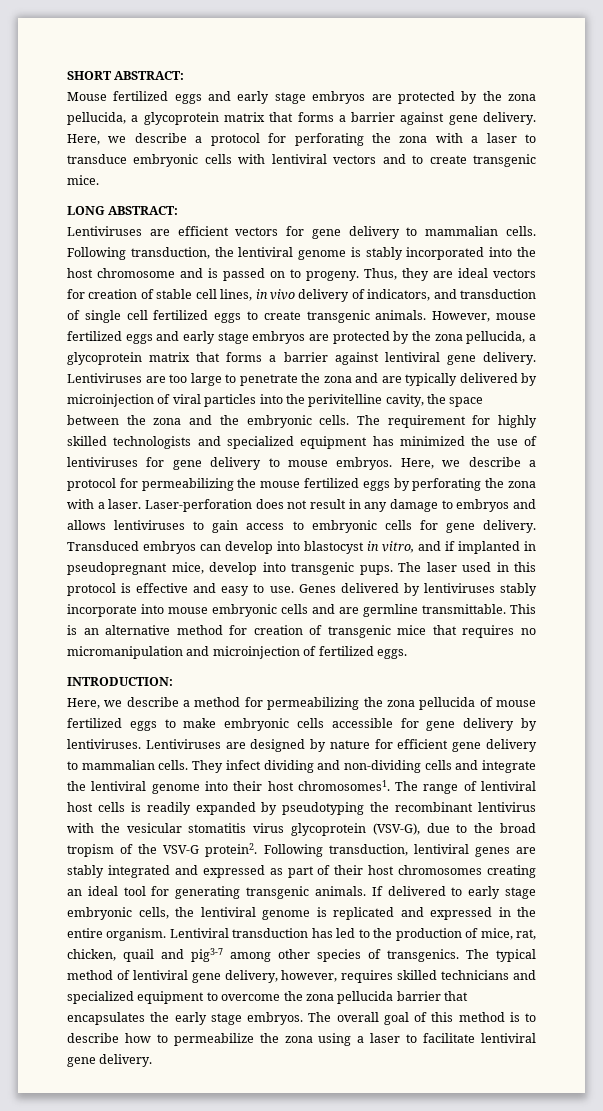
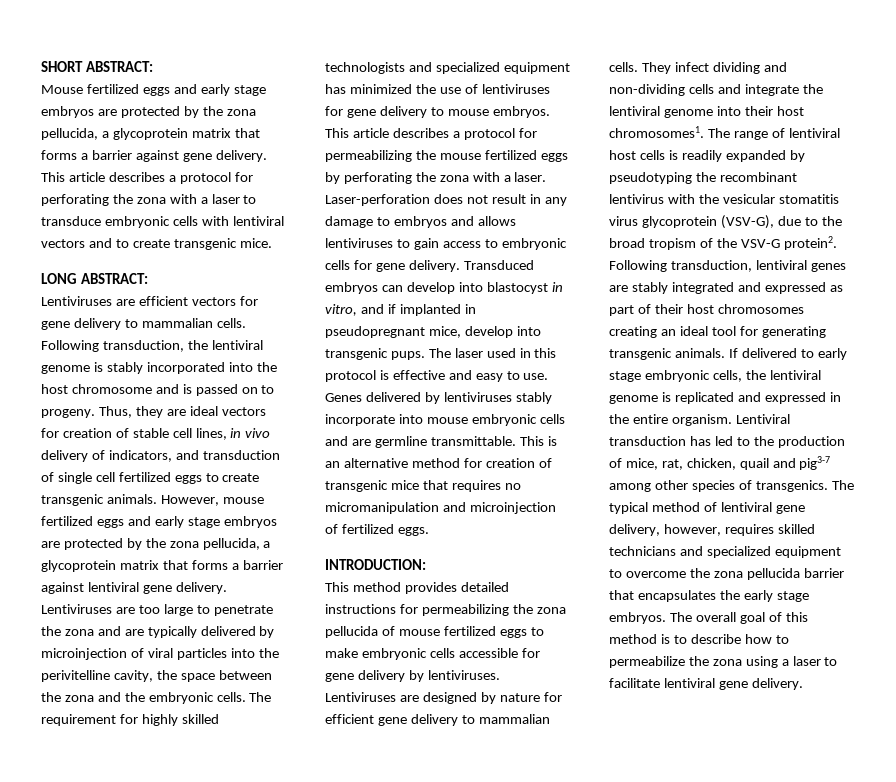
- Here, we describe a protocol for perforating the zona with a laser to transduce embryonic cells with lentiviral vectors and to create transgenic mice.
+ This article describes a protocol for perforating the zona with a laser to transduce embryonic cells with lentiviral vectors and to create transgenic mice.
- Here, we describe a protocol for permeabilizing the mouse fertilized eggs by perforating the zona with a laser.
+ This article describes a protocol for permeabilizing the mouse fertilized eggs by perforating the zona with a laser.
- Here, we describe a method for permeabilizing the zona pellucida of mouse fertilized eggs to make embryonic cells accessible for gene delivery by lentiviruses.
+ This method provides detailed instructions for permeabilizing the zona pellucida of mouse fertilized eggs to make embryonic cells accessible for gene delivery by lentiviruses.

